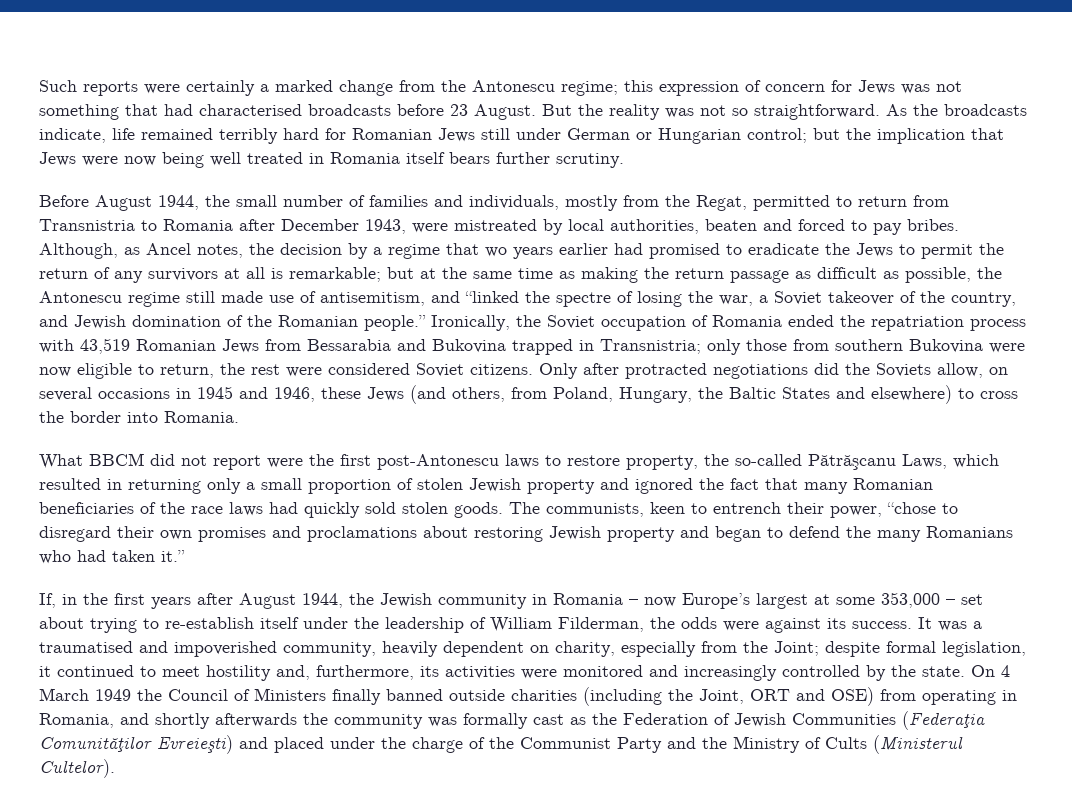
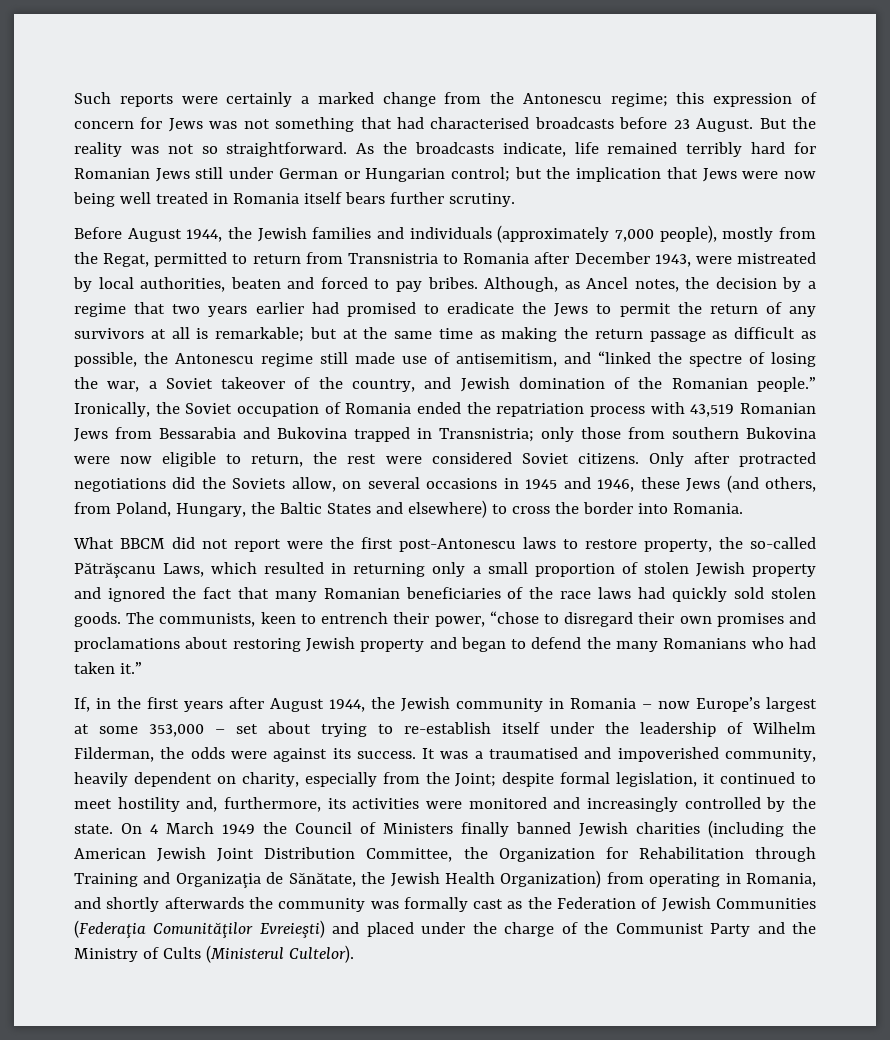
- Before August 1944, the small number of families and individuals, mostly from the Regat, permitted to return from Transnistria to Romania after December 1943, were mistreated by local authorities, beaten and forced to pay bribes.
+ Before August 1944, the Jewish families and individuals (approximately 7,000 people), mostly from the Regat, permitted to return from Transnistria to Romania after December 1943, were mistreated by local authorities, beaten and forced to pay bribes.
- Although, as Ancel notes, the decision by a regime that wo years earlier had promised to eradicate the Jews to permit the return of any survivors at all is remarkable;
+ Although, as Ancel notes, the decision by a regime that two years earlier had promised to eradicate the Jews to permit the return of any survivors at all is remarkable;
- If, in the first years after August 1944, the Jewish community in Romania – now Europe’s largest at some 353,000 – set about trying to re-establish itself under the leadership of William Filderman, the odds were against its success.
+ If, in the first years after August 1944, the Jewish community in Romania – now Europe’s largest at some 353,000 – set about trying to re-establish itself under the leadership of Wilhelm Filderman, the odds were against its success.
- On 4 March 1949 the Council of Ministers finally banned outside charities (including the Joint, ORT and OSE) from operating in Romania, and shortly afterwards the community was formally cast as the Federation of Jewish Communities (Federaţia Comunităţilor Evreieşti) and placed under the charge of the Communist Party and the Ministry of Cults (Ministerul Cultelor).
+ On 4 March 1949 the Council of Ministers finally banned Jewish charities (including the American Jewish Joint Distribution Committee, the Organization for Rehabilitation through Training and Organizaţia de Sănătate, the Jewish Health Organization) from operating in Romania, and shortly afterwards the community was formally cast as the Federation of Jewish Communities (Federaţia Comunităţilor Evreieşti) and placed under the charge of the Communist Party and the Ministry of Cults (Ministerul Cultelor).

